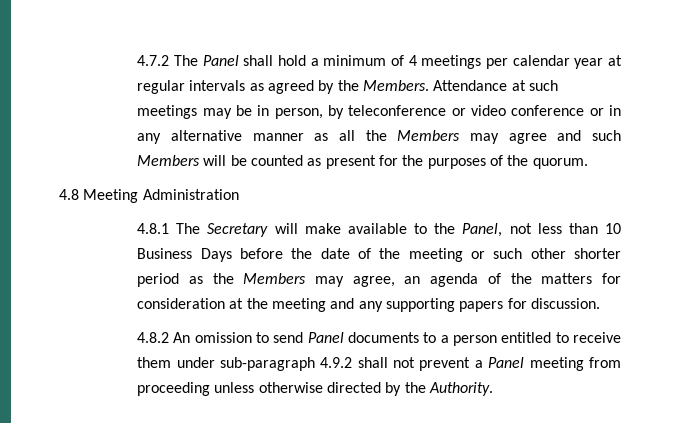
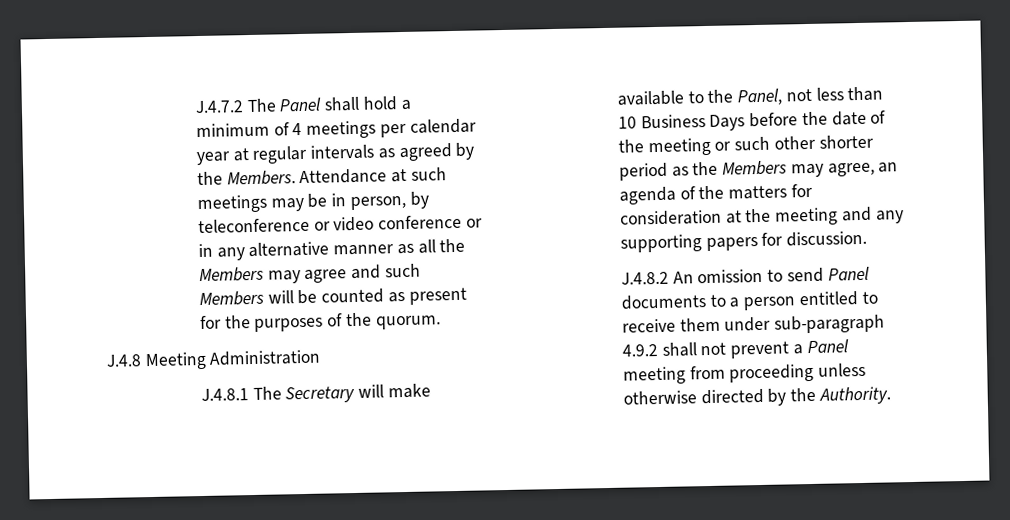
- 4.7.2 The Panel shall hold a minimum of 4 meetings per calendar year at regular intervals as agreed by the Members.
+ J.4.7.2 The Panel shall hold a minimum of 4 meetings per calendar year at regular intervals as agreed by the Members.
- 4.8 Meeting Administration
+ J.4.8 Meeting Administration
- 4.8.1 The Secretary will make available to the Panel, not less than 10 Business Days before the date of the meeting or such other shorter period as the Members may agree, an agenda of the matters for consideration at the meeting and any supporting papers for discussion.
+ J.4.8.1 The Secretary will make available to the Panel, not less than 10 Business Days before the date of the meeting or such other shorter period as the Members may agree, an agenda of the matters for consideration at the meeting and any supporting papers for discussion.
- 4.8.2 An omission to send Panel documents to a person entitled to receive them under sub-paragraph 4.9.2 shall not prevent a Panel meeting from proceeding unless otherwise directed by the Authority.
+ J.4.8.2 An omission to send Panel documents to a person entitled to receive them under sub-paragraph 4.9.2 shall not prevent a Panel meeting from proceeding unless otherwise directed by the Authority.

